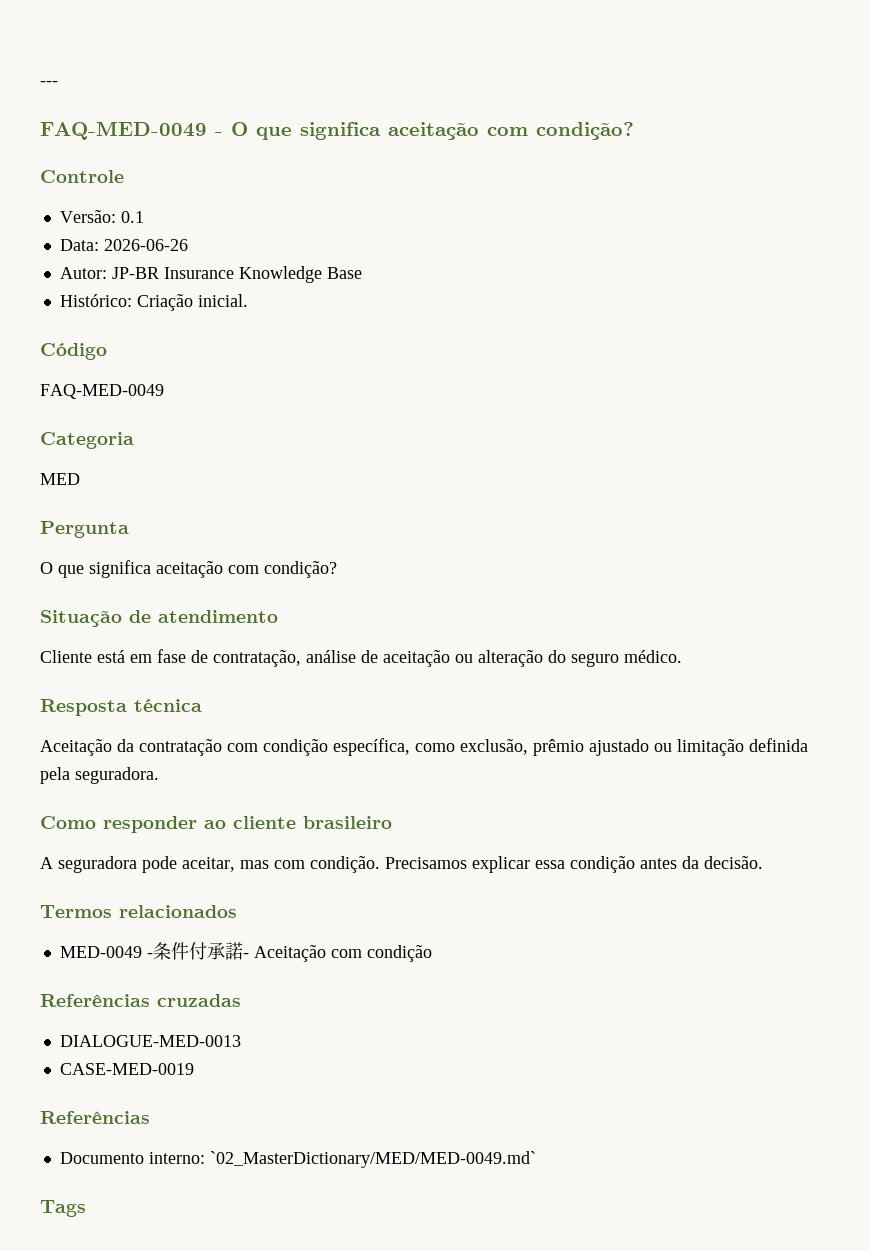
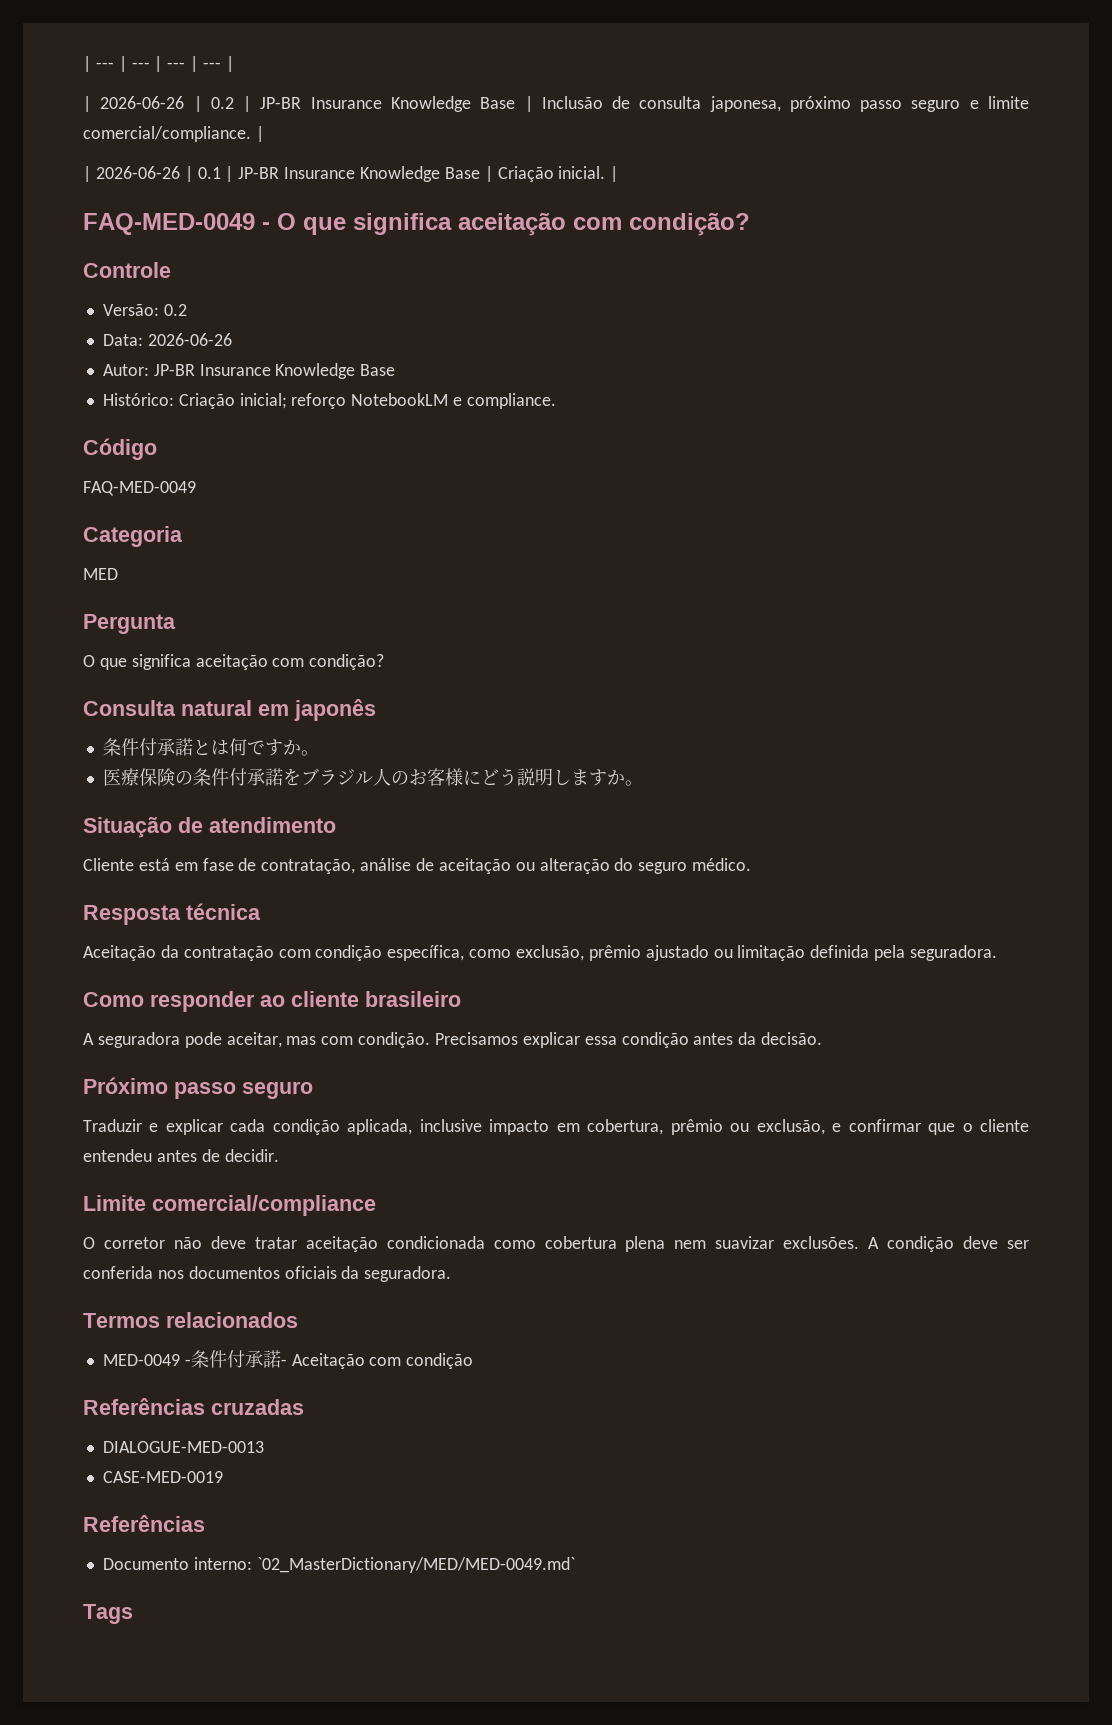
- ---
+ | --- | --- | --- | --- |
+ | 2026-06-26 | 0.2 | JP-BR Insurance Knowledge Base | Inclusão de consulta japonesa, próximo passo seguro e limite comercial/compliance. |
+ | 2026-06-26 | 0.1 | JP-BR Insurance Knowledge Base | Criação inicial. |
- Versão: 0.1
+ Versão: 0.2
- Histórico: Criação inicial.
+ Histórico: Criação inicial; reforço NotebookLM e compliance.
+ Consulta natural em japonês
+ 条件付承諾とは何ですか。
+ 医療保険の条件付承諾をブラジル人のお客様にどう説明しますか。
+ Próximo passo seguro
+ Traduzir e explicar cada condição aplicada, inclusive impacto em cobertura, prêmio ou exclusão, e confirmar que o cliente entendeu antes de decidir.
+ Limite comercial/compliance
+ O corretor não deve tratar aceitação condicionada como cobertura plena nem suavizar exclusões. A condição deve ser conferida nos documentos oficiais da seguradora.

